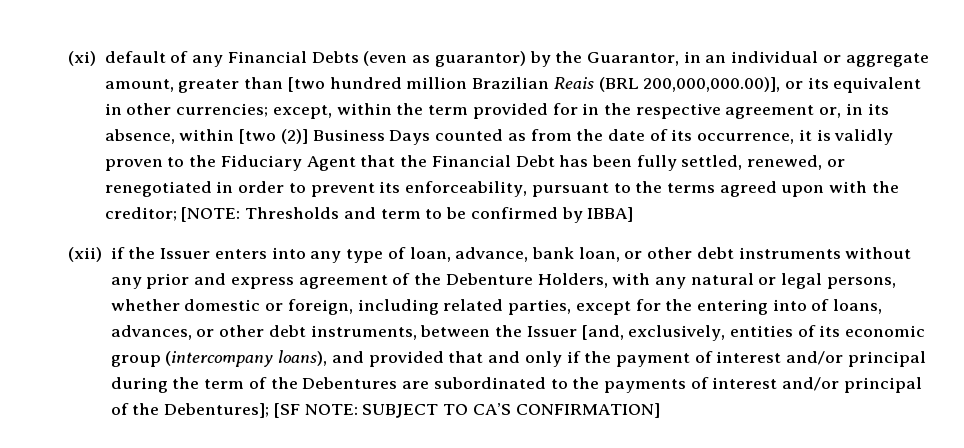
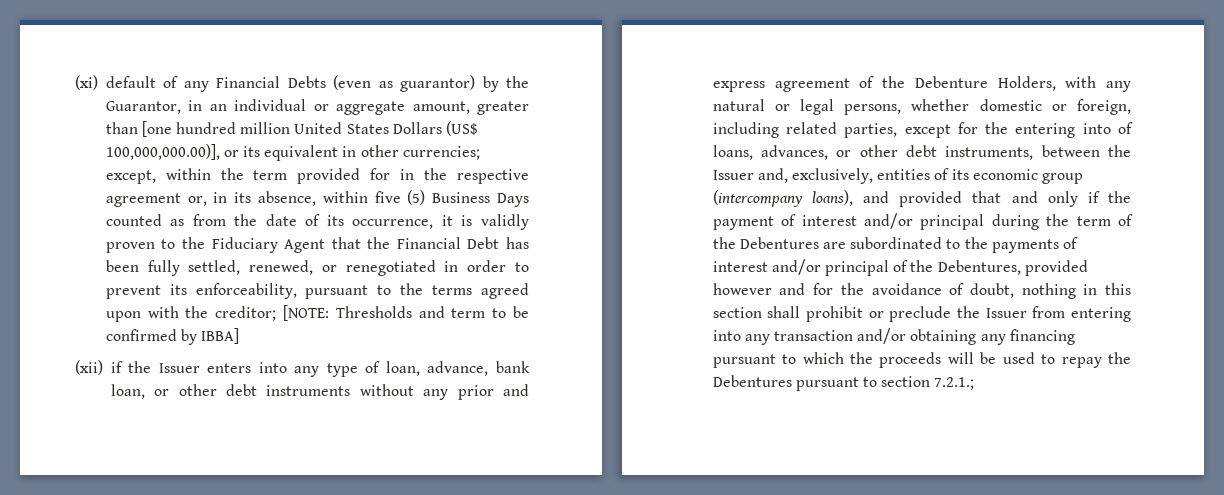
- (xi) default of any Financial Debts (even as guarantor) by the Guarantor, in an individual or aggregate amount, greater than [two hundred million Brazilian Reais (BRL 200,000,000.00)], or its equivalent in other currencies;
+ (xi) default of any Financial Debts (even as guarantor) by the Guarantor, in an individual or aggregate amount, greater than [one hundred million United States Dollars (US$ 100,000,000.00)], or its equivalent in other currencies;
- except, within the term provided for in the respective agreement or, in its absence, within [two (2)] Business Days counted as from the date of its occurrence, it is validly proven to the Fiduciary Agent that the Financial Debt has been fully settled, renewed, or renegotiated in order to prevent its enforceability, pursuant to the terms agreed upon with the creditor;
+ except, within the term provided for in the respective agreement or, in its absence, within five (5) Business Days counted as from the date of its occurrence, it is validly proven to the Fiduciary Agent that the Financial Debt has been fully settled, renewed, or renegotiated in order to prevent its enforceability, pursuant to the terms agreed upon with the creditor;
- (xii) if the Issuer enters into any type of loan, advance, bank loan, or other debt instruments without any prior and express agreement of the Debenture Holders, with any natural or legal persons, whether domestic or foreign, including related parties, except for the entering into of loans, advances, or other debt instruments, between the Issuer [and, exclusively, entities of its economic group (intercompany loans), and provided that and only if the payment of interest and/or principal during the term of the Debentures are subordinated to the payments of interest and/or principal of the Debentures]; [SF NOTE: SUBJECT TO CA’S CONFIRMATION]
+ (xii) if the Issuer enters into any type of loan, advance, bank loan, or other debt instruments without any prior and express agreement of the Debenture Holders, with any natural or legal persons, whether domestic or foreign, including related parties, except for the entering into of loans, advances, or other debt instruments, between the Issuer and, exclusively, entities of its economic group (intercompany loans), and provided that and only if the payment of interest and/or principal during the term of the Debentures are subordinated to the payments of interest and/or principal of the Debentures, provided however and for the avoidance of doubt, nothing in this section shall prohibit or preclude the Issuer from entering into any transaction and/or obtaining any financing pursuant to which the proceeds will be used to repay the Debentures pursuant to section 7.2.1.;

